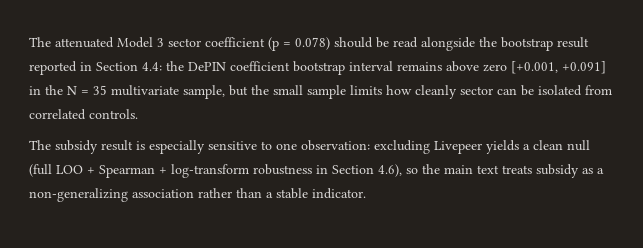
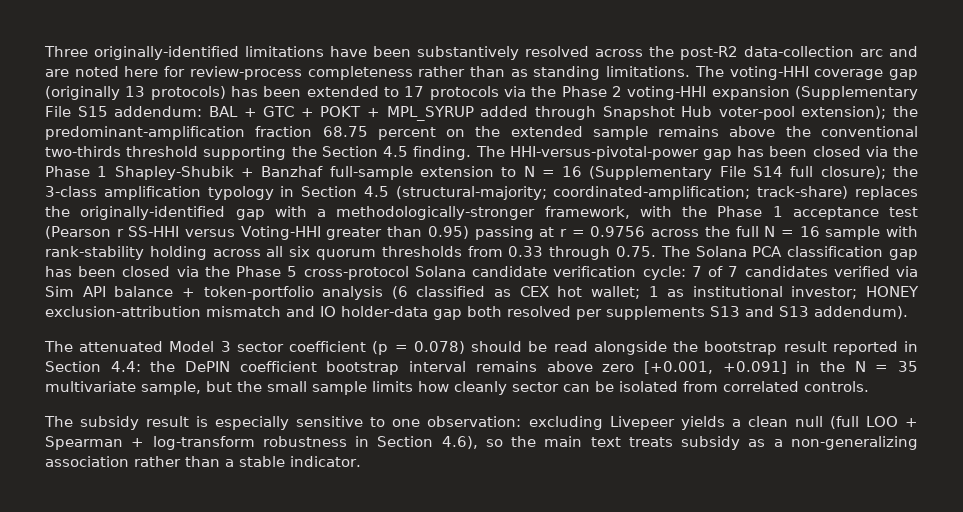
+ Three originally-identified limitations have been substantively resolved across the post-R2 data-collection arc and are noted here for review-process completeness rather than as standing limitations. The voting-HHI coverage gap (originally 13 protocols) has been extended to 17 protocols via the Phase 2 voting-HHI expansion (Supplementary File S15 addendum: BAL + GTC + POKT + MPL_SYRUP added through Snapshot Hub voter-pool extension); the predominant-amplification fraction 68.75 percent on the extended sample remains above the conventional two-thirds threshold supporting the Section 4.5 finding. The HHI-versus-pivotal-power gap has been closed via the Phase 1 Shapley-Shubik + Banzhaf full-sample extension to N = 16 (Supplementary File S14 full closure); the 3-class amplification typology in Section 4.5 (structural-majority; coordinated-amplification; track-share) replaces the originally-identified gap with a methodologically-stronger framework, with the Phase 1 acceptance test (Pearson r SS-HHI versus Voting-HHI greater than 0.95) passing at r = 0.9756 across the full N = 16 sample with rank-stability holding across all six quorum thresholds from 0.33 through 0.75. The Solana PCA classification gap has been closed via the Phase 5 cross-protocol Solana candidate verification cycle: 7 of 7 candidates verified via Sim API balance + token-portfolio analysis (6 classified as CEX hot wallet; 1 as institutional investor; HONEY exclusion-attribution mismatch and IO holder-data gap both resolved per supplements S13 and S13 addendum).

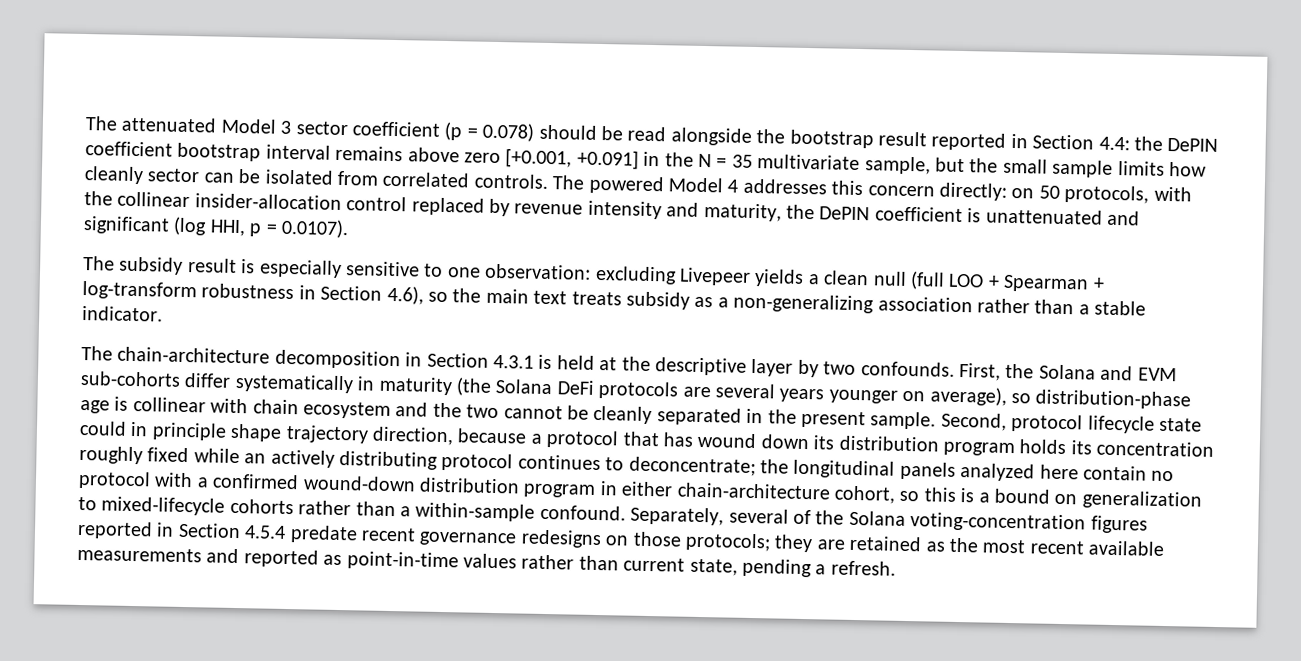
- Three originally-identified limitations have been substantively resolved across the post-R2 data-collection arc and are noted here for review-process completeness rather than as standing limitations. The voting-HHI coverage gap (originally 13 protocols) has been extended to 17 protocols via the Phase 2 voting-HHI expansion (Supplementary File S15 addendum: BAL + GTC + POKT + MPL_SYRUP added through Snapshot Hub voter-pool extension); the predominant-amplification fraction 68.75 percent on the extended sample remains above the conventional two-thirds threshold supporting the Section 4.5 finding. The HHI-versus-pivotal-power gap has been closed via the Phase 1 Shapley-Shubik + Banzhaf full-sample extension to N = 16 (Supplementary File S14 full closure); the 3-class amplification typology in Section 4.5 (structural-majority; coordinated-amplification; track-share) replaces the originally-identified gap with a methodologically-stronger framework, with the Phase 1 acceptance test (Pearson r SS-HHI versus Voting-HHI greater than 0.95) passing at r = 0.9756 across the full N = 16 sample with rank-stability holding across all six quorum thresholds from 0.33 through 0.75. The Solana PCA classification gap has been closed via the Phase 5 cross-protocol Solana candidate verification cycle: 7 of 7 candidates verified via Sim API balance + token-portfolio analysis (6 classified as CEX hot wallet; 1 as institutional investor; HONEY exclusion-attribution mismatch and IO holder-data gap both resolved per supplements S13 and S13 addendum).
+ The powered Model 4 addresses this concern directly: on 50 protocols, with the collinear insider-allocation control replaced by revenue intensity and maturity, the DePIN coefficient is unattenuated and significant (log HHI, p = 0.0107).
+ The chain-architecture decomposition in Section 4.3.1 is held at the descriptive layer by two confounds. First, the Solana and EVM sub-cohorts differ systematically in maturity (the Solana DeFi protocols are several years younger on average), so distribution-phase age is collinear with chain ecosystem and the two cannot be cleanly separated in the present sample. Second, protocol lifecycle state could in principle shape trajectory direction, because a protocol that has wound down its distribution program holds its concentration roughly fixed while an actively distributing protocol continues to deconcentrate; the longitudinal panels analyzed here contain no protocol with a confirmed wound-down distribution program in either chain-architecture cohort, so this is a bound on generalization to mixed-lifecycle cohorts rather than a within-sample confound. Separately, several of the Solana voting-concentration figures reported in Section 4.5.4 predate recent governance redesigns on those protocols; they are retained as the most recent available measurements and reported as point-in-time values rather than current state, pending a refresh.

